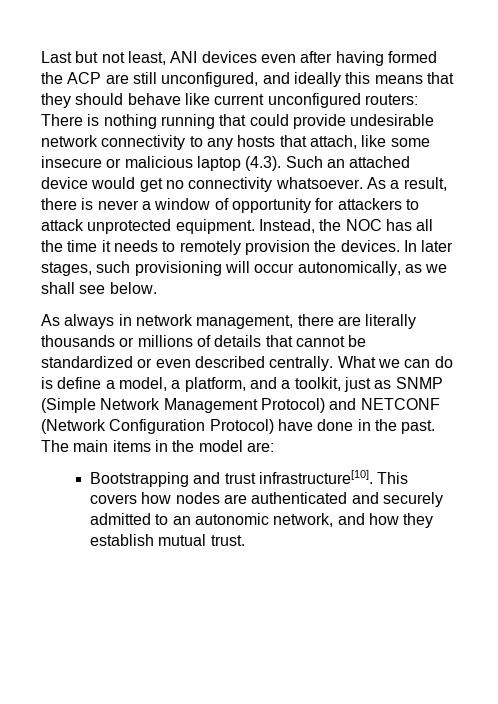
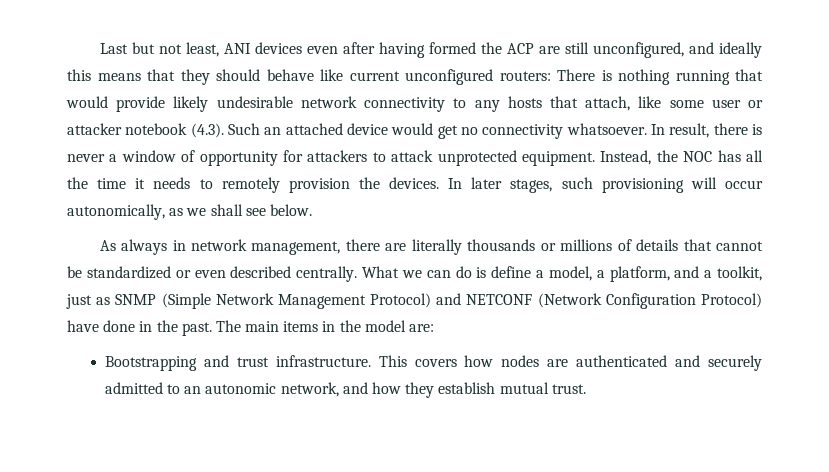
- Last but not least, ANI devices even after having formed the ACP are still unconfigured, and ideally this means that they should behave like current unconfigured routers: There is nothing running that could provide undesirable network connectivity to any hosts that attach, like some insecure or malicious laptop (4.3). Such an attached device would get no connectivity whatsoever.
+ Last but not least, ANI devices even after having formed the ACP are still unconfigured, and ideally this means that they should behave like current unconfigured routers: There is nothing running that would provide likely undesirable network connectivity to any hosts that attach, like some user or attacker notebook (4.3). Such an attached device would get no connectivity whatsoever.
- As a result, there is never a window of opportunity for attackers to attack unprotected equipment.
+ In result, there is never a window of opportunity for attackers to attack unprotected equipment.
- Bootstrapping and trust infrastructure[10].
+ Bootstrapping and trust infrastructure.

